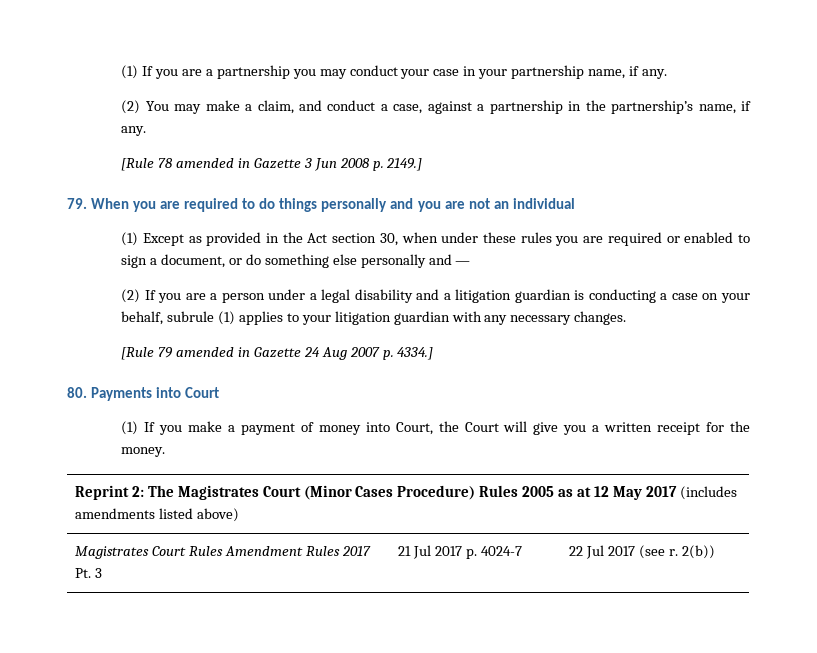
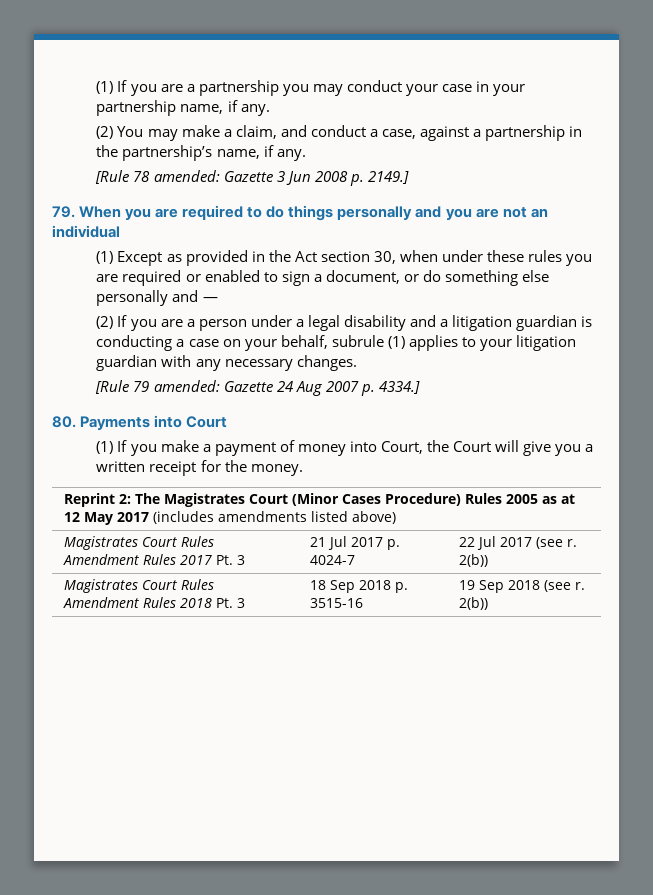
- [Rule 78 amended in Gazette 3 Jun 2008 p. 2149.]
+ [Rule 78 amended: Gazette 3 Jun 2008 p. 2149.]
- [Rule 79 amended in Gazette 24 Aug 2007 p. 4334.]
+ [Rule 79 amended: Gazette 24 Aug 2007 p. 4334.]
+ Magistrates Court Rules Amendment Rules 2018 Pt. 3 | 18 Sep 2018 p. 3515-16 | 19 Sep 2018 (see r. 2(b))

